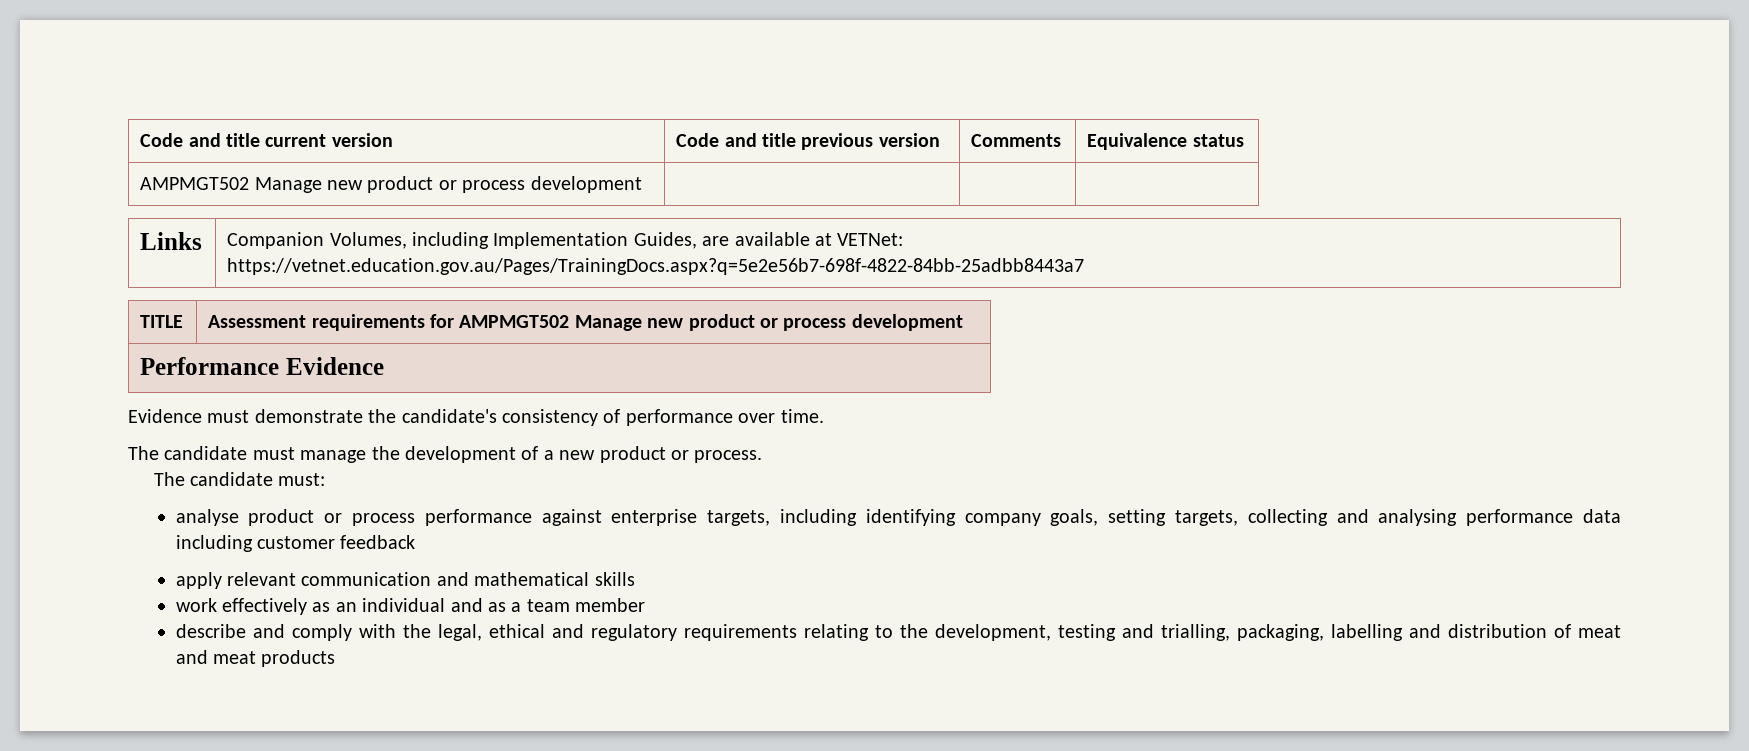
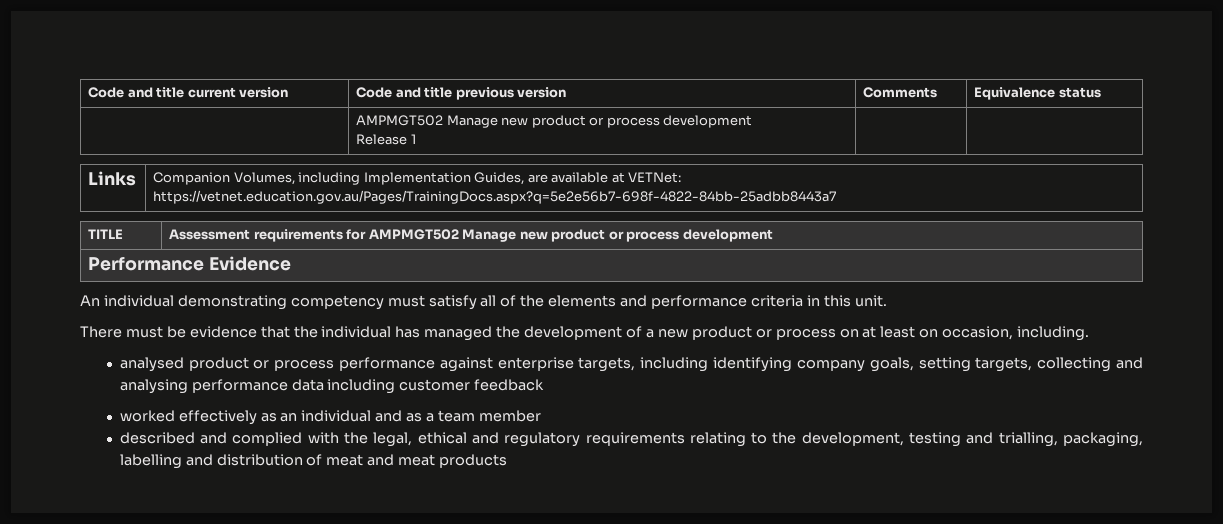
- AMPMGT502 Manage new product or process development | | |
+ | AMPMGT502 Manage new product or process development
+ Release 1 | |
- Evidence must demonstrate the candidate's consistency of performance over time.
- The candidate must manage the development of a new product or process.
- The candidate must:
- analyse product or process performance against enterprise targets, including identifying company goals, setting targets, collecting and analysing performance data including customer feedback
+ An individual demonstrating competency must satisfy all of the elements and performance criteria in this unit.
+ There must be evidence that the individual has managed the development of a new product or process on at least on occasion, including.
+ analysed product or process performance against enterprise targets, including identifying company goals, setting targets, collecting and analysing performance data including customer feedback
- apply relevant communication and mathematical skills
- work effectively as an individual and as a team member
+ worked effectively as an individual and as a team member
- describe and comply with the legal, ethical and regulatory requirements relating to the development, testing and trialling, packaging, labelling and distribution of meat and meat products
+ described and complied with the legal, ethical and regulatory requirements relating to the development, testing and trialling, packaging, labelling and distribution of meat and meat products

